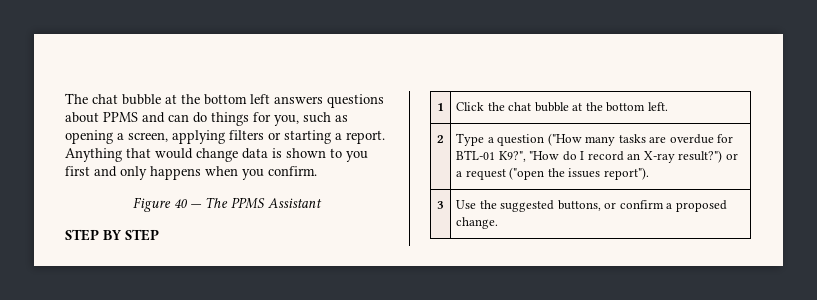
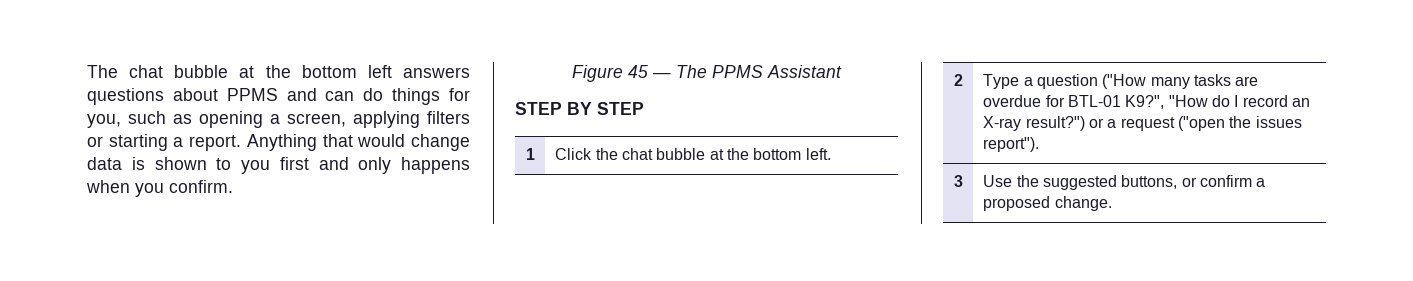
- Figure 40 — The PPMS Assistant
+ Figure 45 — The PPMS Assistant

